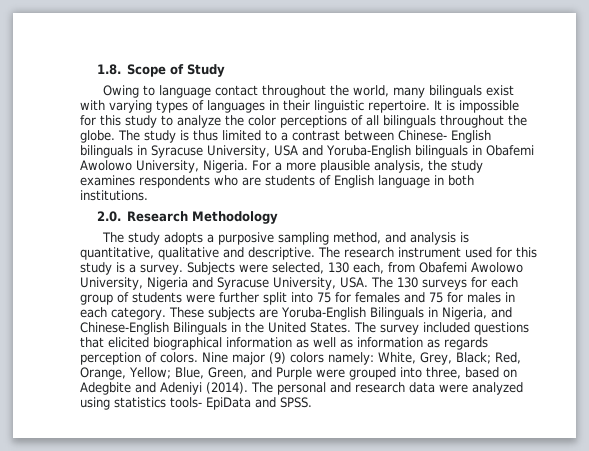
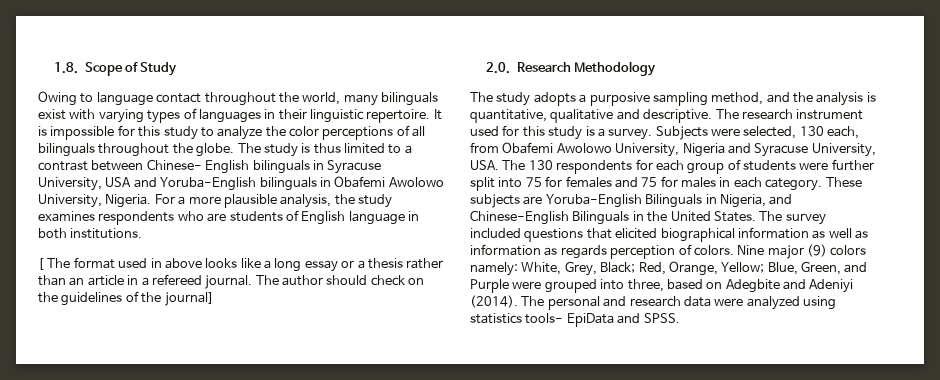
+ [ The format used in above looks like a long essay or a thesis rather than an article in a refereed journal. The author should check on the guidelines of the journal]
- The study adopts a purposive sampling method, and analysis is quantitative, qualitative and descriptive.
+ The study adopts a purposive sampling method, and the analysis is quantitative, qualitative and descriptive.
- Subjects were selected, 130 each, from Obafemi Awolowo University, Nigeria and Syracuse University, USA. The 130 surveys for each group of students were further split into 75 for females and 75 for males in each category.
+ Subjects were selected, 130 each, from Obafemi Awolowo University, Nigeria and Syracuse University, USA. The 130 respondents for each group of students were further split into 75 for females and 75 for males in each category.

